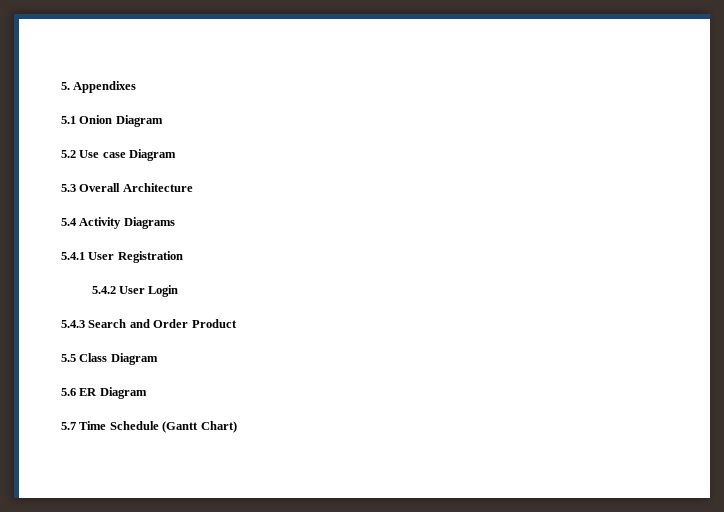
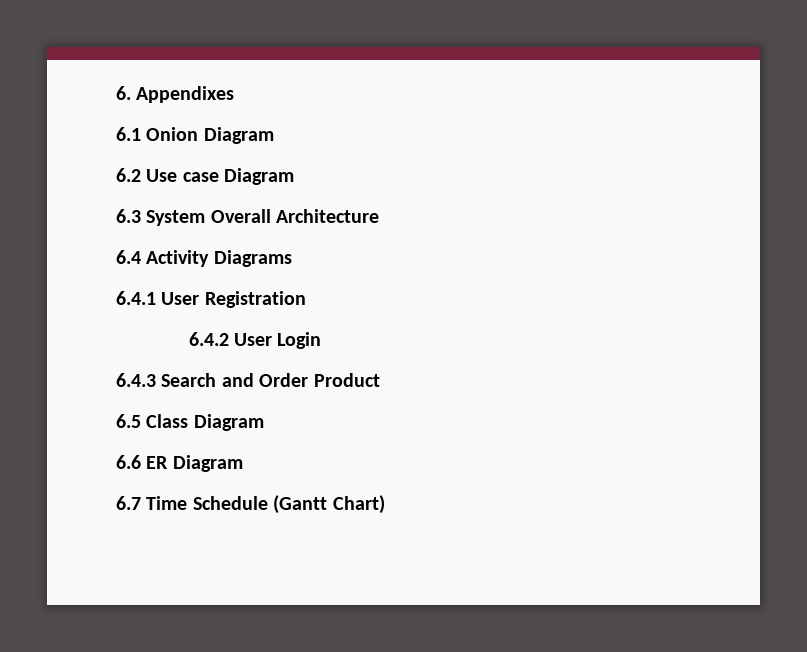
- 5. Appendixes
+ 6. Appendixes
- 5.1 Onion Diagram
+ 6.1 Onion Diagram
- 5.2 Use case Diagram
+ 6.2 Use case Diagram
- 5.3 Overall Architecture
+ 6.3 System Overall Architecture
- 5.4 Activity Diagrams
+ 6.4 Activity Diagrams
- 5.4.1 User Registration
+ 6.4.1 User Registration
- 5.4.2 User Login
+ 6.4.2 User Login
- 5.4.3 Search and Order Product
+ 6.4.3 Search and Order Product
- 5.5 Class Diagram
+ 6.5 Class Diagram
- 5.6 ER Diagram
+ 6.6 ER Diagram
- 5.7 Time Schedule (Gantt Chart)
+ 6.7 Time Schedule (Gantt Chart)

